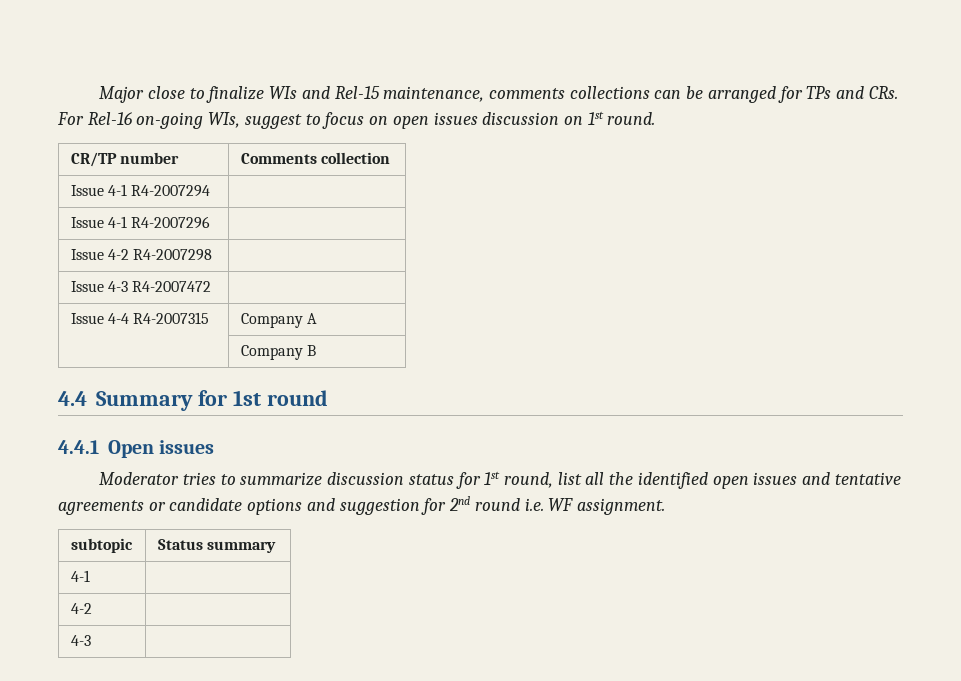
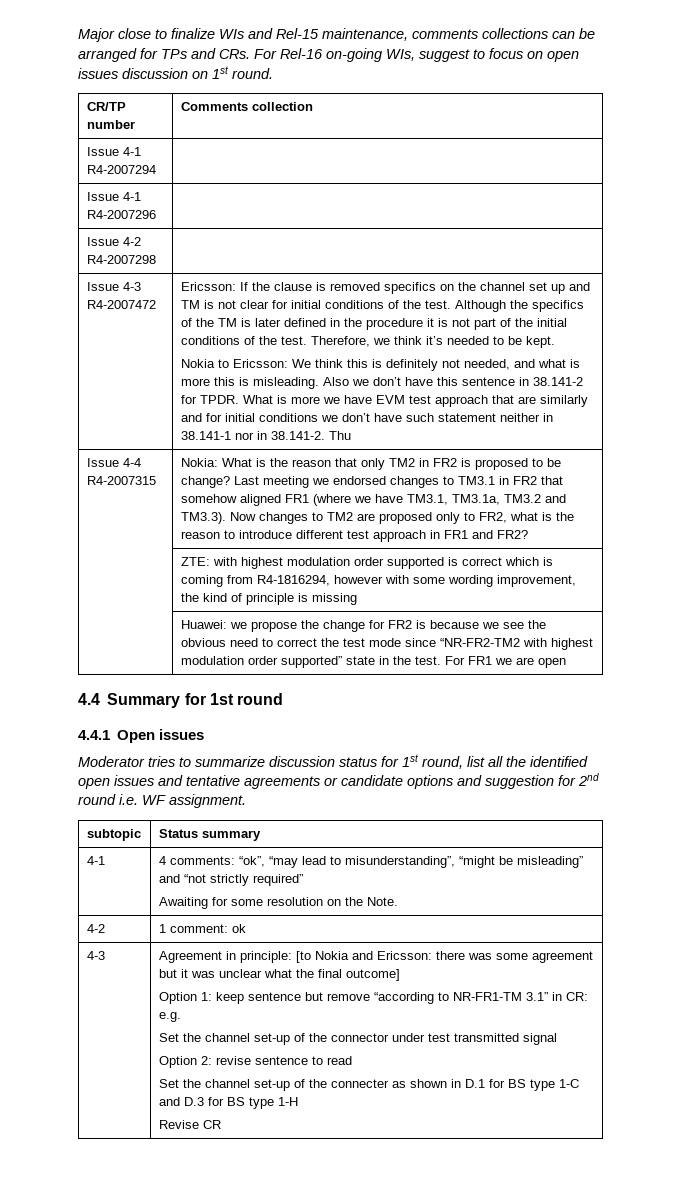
- Issue 4-4 R4-2007315 | Company A
- | Company B
+ Ericsson: If the clause is removed specifics on the channel set up and TM is not clear for initial conditions of the test. Although the specifics of the TM is later defined in the procedure it is not part of the initial conditions of the test. Therefore, we think it’s needed to be kept.
+ Nokia to Ericsson: We think this is definitely not needed, and what is more this is misleading. Also we don’t have this sentence in 38.141-2 for TPDR. What is more we have EVM test approach that are similarly and for initial conditions we don’t have such statement neither in 38.141-1 nor in 38.141-2. Thu
+ Issue 4-4 R4-2007315 | Nokia: What is the reason that only TM2 in FR2 is proposed to be change? Last meeting we endorsed changes to TM3.1 in FR2 that somehow aligned FR1 (where we have TM3.1, TM3.1a, TM3.2 and TM3.3). Now changes to TM2 are proposed only to FR2, what is the reason to introduce different test approach in FR1 and FR2?
+ | ZTE: with highest modulation order supported is correct which is coming from R4-1816294, however with some wording improvement, the kind of principle is missing
+ | Huawei: we propose the change for FR2 is because we see the obvious need to correct the test mode since “NR-FR2-TM2 with highest modulation order supported” state in the test. For FR1 we are open
- 4-1 |
- 4-2 |
- 4-3 |
+ 4-1 | 4 comments: “ok”, “may lead to misunderstanding”, “might be misleading” and “not strictly required”
+ Awaiting for some resolution on the Note.
+ 4-2 | 1 comment: ok
+ 4-3 | Agreement in principle: [to Nokia and Ericsson: there was some agreement but it was unclear what the final outcome]
+ Option 1: keep sentence but remove “according to NR-FR1-TM 3.1” in CR: e.g.
+ Set the channel set-up of the connector under test transmitted signal
+ Option 2: revise sentence to read
+ Set the channel set-up of the connecter as shown in D.1 for BS type 1-C and D.3 for BS type 1-H
+ Revise CR

